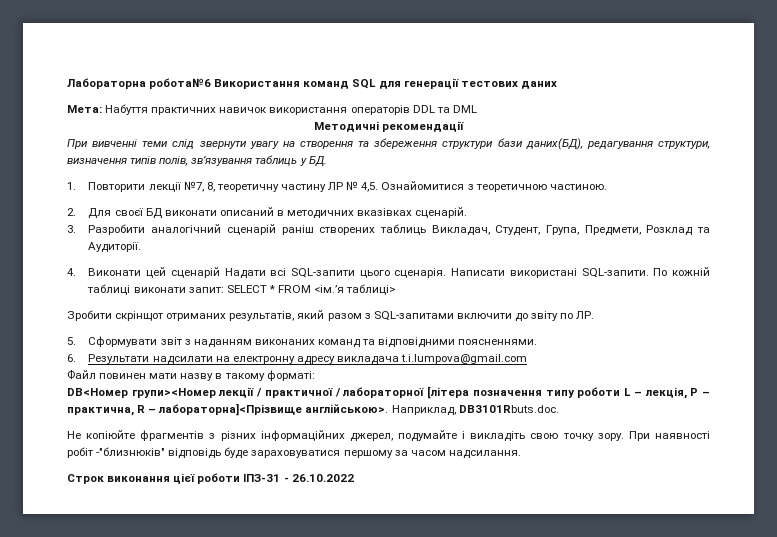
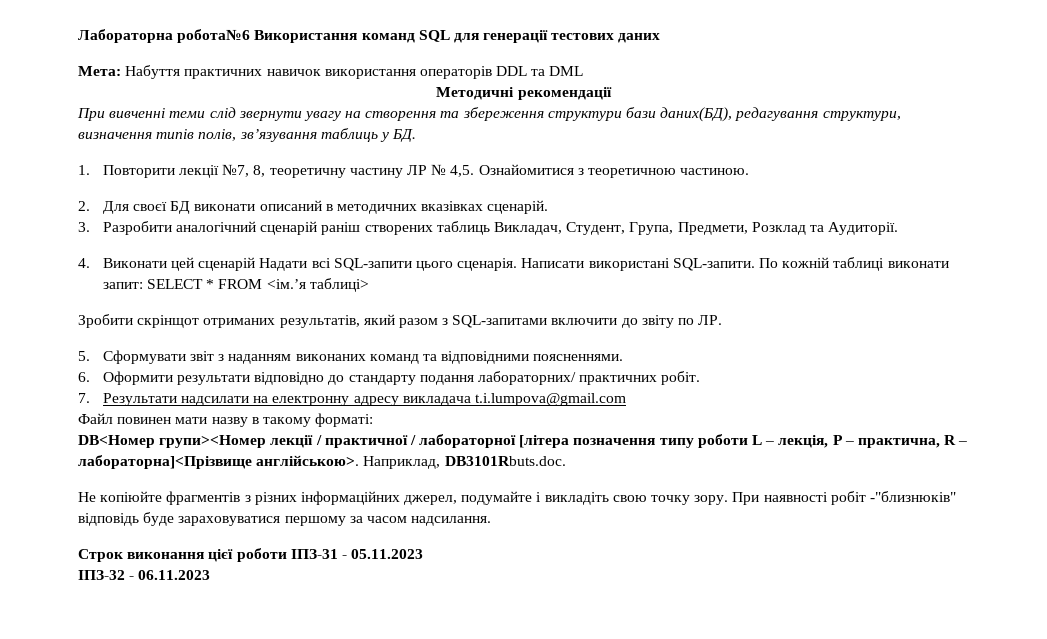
- 6. Результати надсилати на електронну адресу викладача t.i.lumpova@gmail.com
+ 6. Оформити результати відповідно до стандарту подання лабораторних/ практичних робіт.
+ 7. Результати надсилати на електронну адресу викладача t.i.lumpova@gmail.com
- Строк виконання цієї роботи ІПЗ-31 - 26.10.2022
+ Строк виконання цієї роботи ІПЗ-31 - 05.11.2023
+ ІПЗ-32 - 06.11.2023

